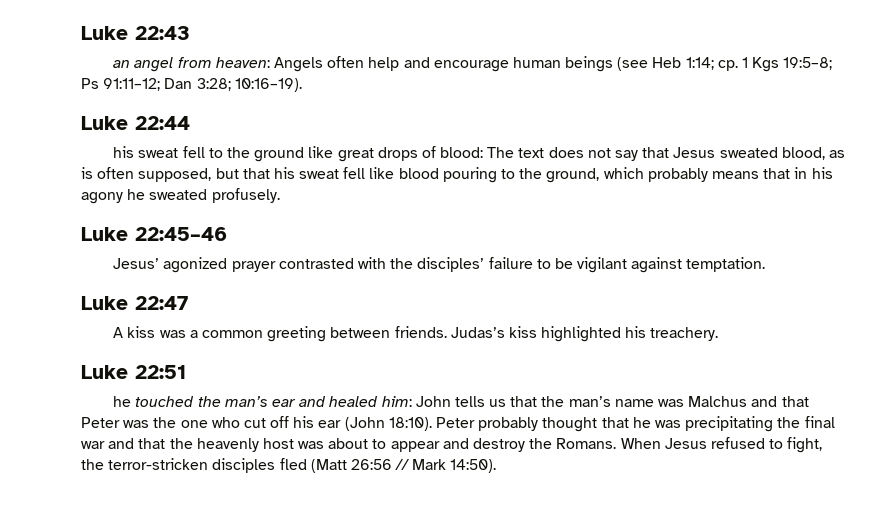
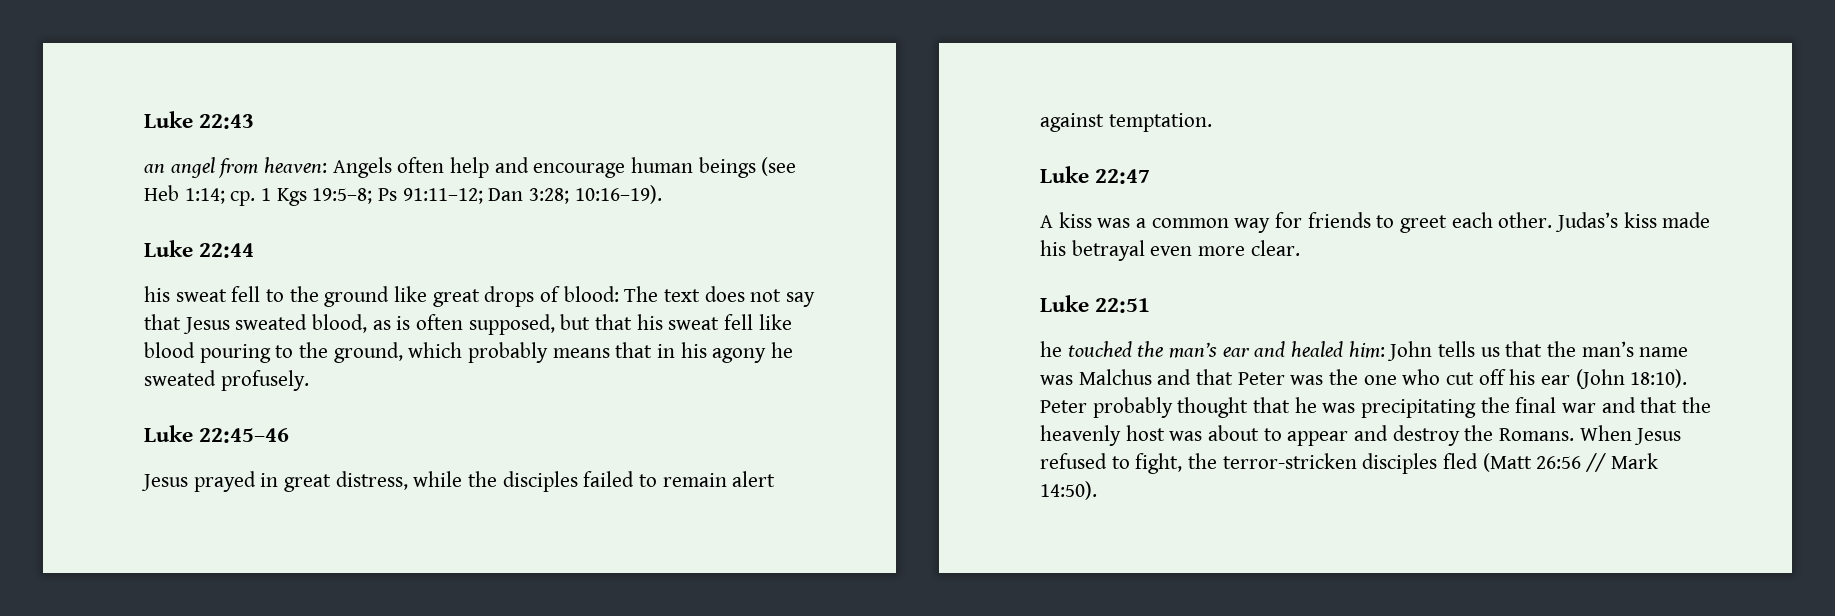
- Jesus’ agonized prayer contrasted with the disciples’ failure to be vigilant against temptation.
+ Jesus prayed in great distress, while the disciples failed to remain alert against temptation.
- A kiss was a common greeting between friends. Judas’s kiss highlighted his treachery.
+ A kiss was a common way for friends to greet each other. Judas’s kiss made his betrayal even more clear.

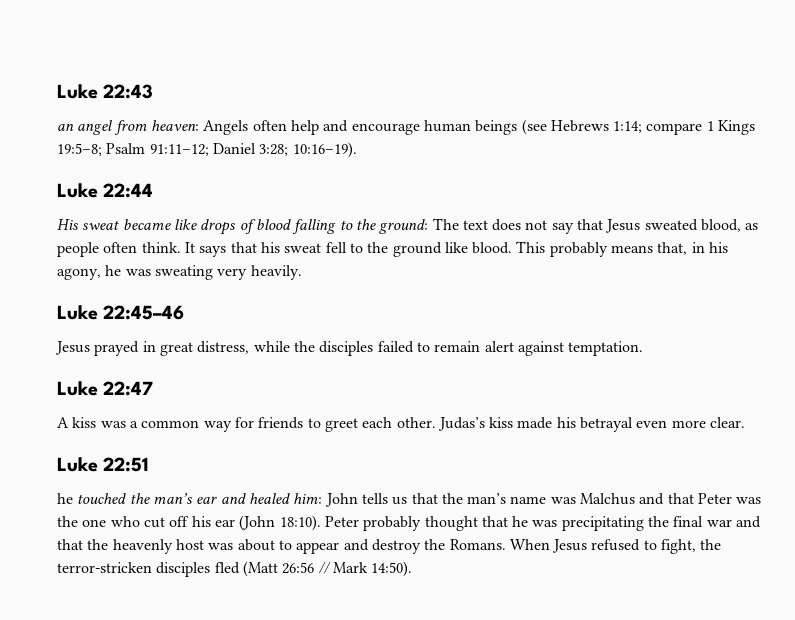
- an angel from heaven: Angels often help and encourage human beings (see Heb 1:14; cp. 1 Kgs 19:5–8; Ps 91:11–12; Dan 3:28; 10:16–19).
+ an angel from heaven: Angels often help and encourage human beings (see Hebrews 1:14; compare 1 Kings 19:5–8; Psalm 91:11–12; Daniel 3:28; 10:16–19).
  Luke 22:44
- his sweat fell to the ground like great drops of blood: The text does not say that Jesus sweated blood, as is often supposed, but that his sweat fell like blood pouring to the ground, which probably means that in his agony he sweated profusely.
+ His sweat became like drops of blood falling to the ground: The text does not say that Jesus sweated blood, as people often think. It says that his sweat fell to the ground like blood. This probably means that, in his agony, he was sweating very heavily.

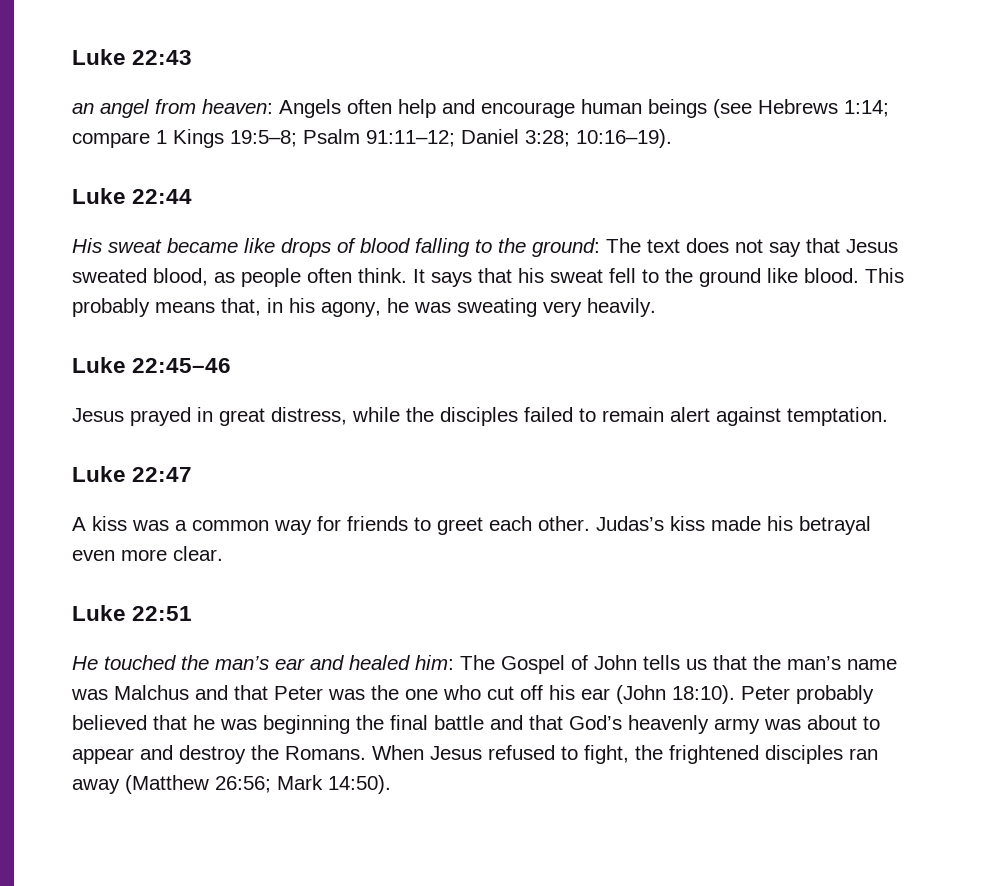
- he touched the man’s ear and healed him: John tells us that the man’s name was Malchus and that Peter was the one who cut off his ear (John 18:10).
+ He touched the man’s ear and healed him: The Gospel of John tells us that the man’s name was Malchus and that Peter was the one who cut off his ear (John 18:10).
- Peter probably thought that he was precipitating the final war and that the heavenly host was about to appear and destroy the Romans.
+ Peter probably believed that he was beginning the final battle and that God’s heavenly army was about to appear and destroy the Romans.
- When Jesus refused to fight, the terror-stricken disciples fled (Matt 26:56 // Mark 14:50).
+ When Jesus refused to fight, the frightened disciples ran away (Matthew 26:56; Mark 14:50).

